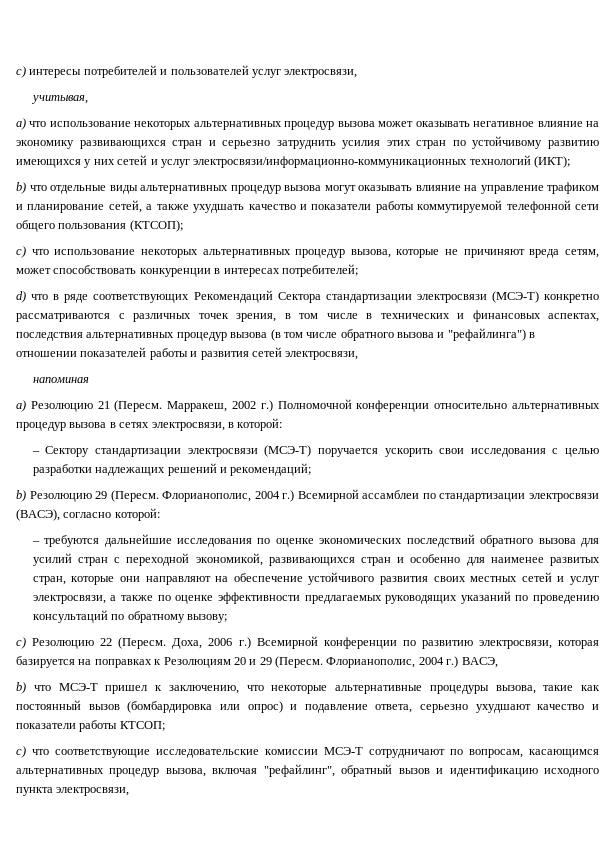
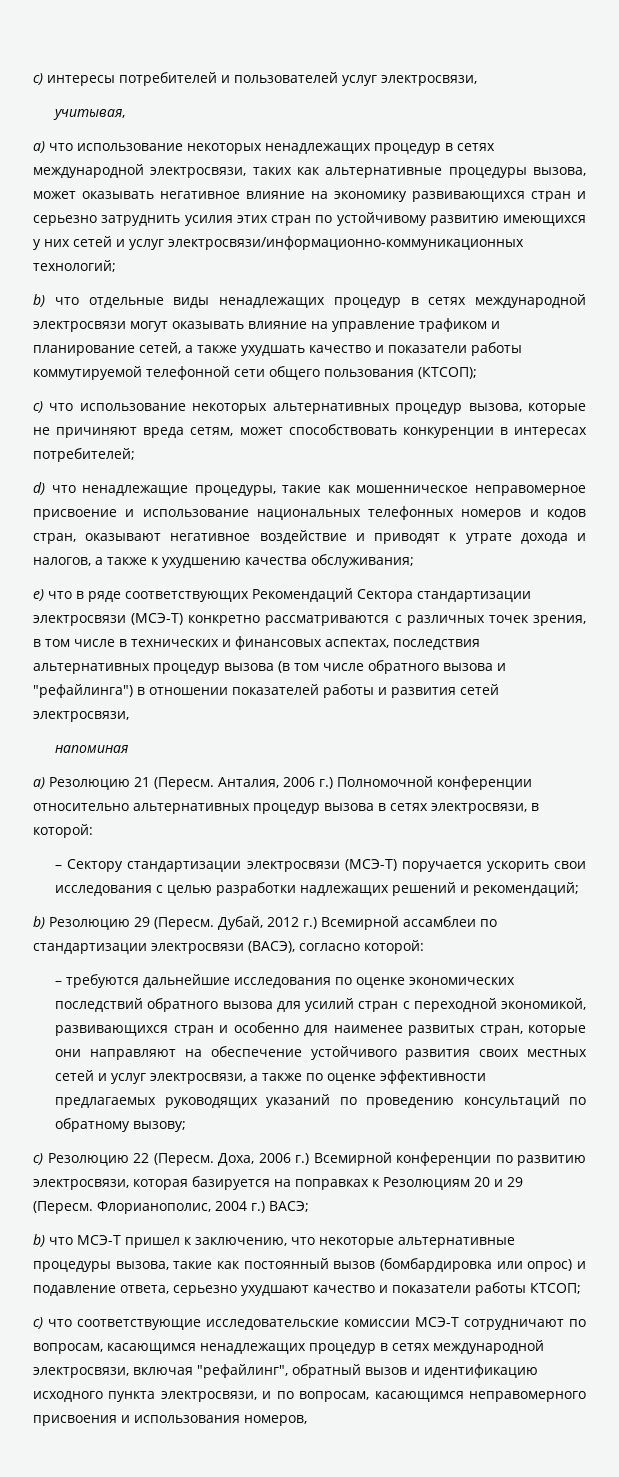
- а) что использование некоторых альтернативных процедур вызова может оказывать негативное влияние на экономику развивающихся стран и серьезно затруднить усилия этих стран по устойчивому развитию имеющихся у них сетей и услуг электросвязи/информационно-коммуникационных технологий (ИКТ);
+ а) что использование некоторых ненадлежащих процедур в сетях международной электросвязи, таких как альтернативные процедуры вызова, может оказывать негативное влияние на экономику развивающихся стран и серьезно затруднить усилия этих стран по устойчивому развитию имеющихся у них сетей и услуг электросвязи/информационно-коммуникационных технологий;
- b) что отдельные виды альтернативных процедур вызова могут оказывать влияние на управление трафиком и планирование сетей, а также ухудшать качество и показатели работы коммутируемой телефонной сети общего пользования (КТСОП);
+ b) что отдельные виды ненадлежащих процедур в сетях международной электросвязи могут оказывать влияние на управление трафиком и планирование сетей, а также ухудшать качество и показатели работы коммутируемой телефонной сети общего пользования (КТСОП);
- d) что в ряде соответствующих Рекомендаций Сектора стандартизации электросвязи (МСЭ-Т) конкретно рассматриваются с различных точек зрения, в том числе в технических и финансовых аспектах, последствия альтернативных процедур вызова (в том числе обратного вызова и "рефайлинга") в отношении показателей работы и развития сетей электросвязи,
+ d) что ненадлежащие процедуры, такие как мошенническое неправомерное присвоение и использование национальных телефонных номеров и кодов стран, оказывают негативное воздействие и приводят к утрате дохода и налогов, а также к ухудшению качества обслуживания;
+ e) что в ряде соответствующих Рекомендаций Сектора стандартизации электросвязи (МСЭ-Т) конкретно рассматриваются с различных точек зрения, в том числе в технических и финансовых аспектах, последствия альтернативных процедур вызова (в том числе обратного вызова и "рефайлинга") в отношении показателей работы и развития сетей электросвязи,
- Марракеш, 2002 г.) Полномочной конференции относительно альтернативных процедур вызова в сетях электросвязи, в которой:
+ Анталия, 2006 г.) Полномочной конференции относительно альтернативных процедур вызова в сетях электросвязи, в которой:
- Флорианополис, 2004 г.) Всемирной ассамблеи по стандартизации электросвязи (ВАСЭ), согласно которой:
+ Дубай, 2012 г.) Всемирной ассамблеи по стандартизации электросвязи (ВАСЭ), согласно которой:
- Флорианополис, 2004 г.) ВАСЭ,
+ Флорианополис, 2004 г.) ВАСЭ;
- с) что соответствующие исследовательские комиссии МСЭ-Т сотрудничают по вопросам, касающимся альтернативных процедур вызова, включая "рефайлинг", обратный вызов и идентификацию исходного пункта электросвязи,
+ с) что соответствующие исследовательские комиссии МСЭ-Т сотрудничают по вопросам, касающимся ненадлежащих процедур в сетях международной электросвязи, включая "рефайлинг", обратный вызов и идентификацию исходного пункта электросвязи, и по вопросам, касающимся неправомерного присвоения и использования номеров,

